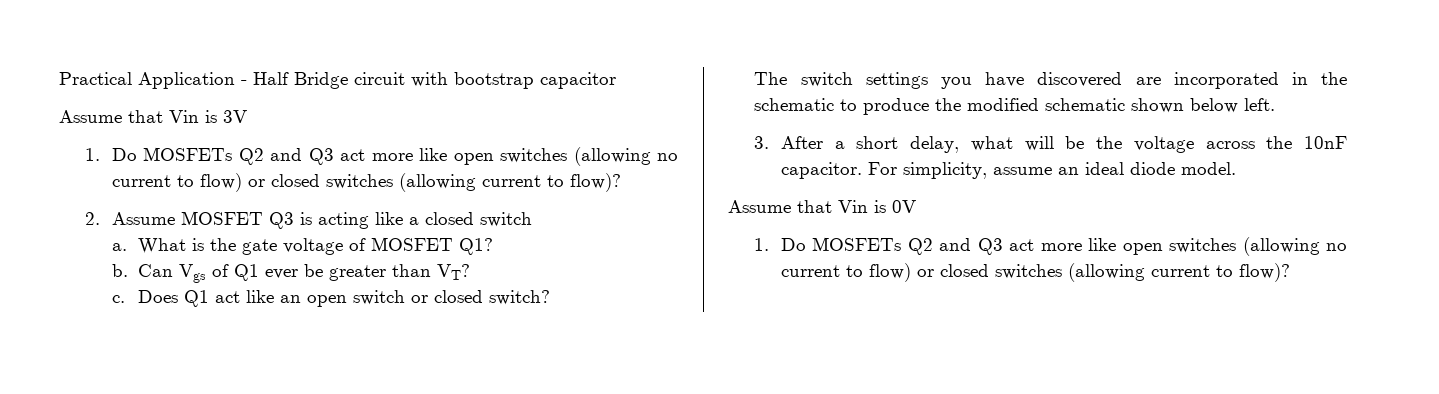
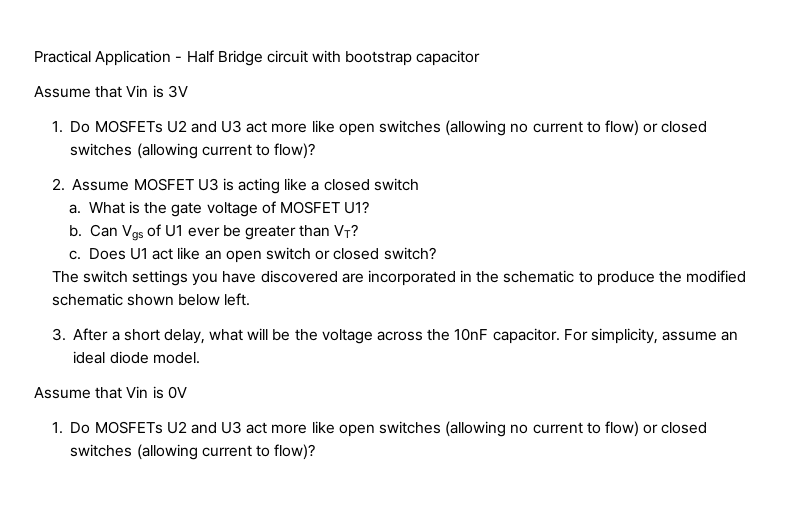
  Assume that Vin is 3V
- 1. Do MOSFETs Q2 and Q3 act more like open switches (allowing no current to flow) or closed switches (allowing current to flow)?
+ 1. Do MOSFETs U2 and U3 act more like open switches (allowing no current to flow) or closed switches (allowing current to flow)?
- 2. Assume MOSFET Q3 is acting like a closed switch
+ 2. Assume MOSFET U3 is acting like a closed switch
- What is the gate voltage of MOSFET Q1?
+ What is the gate voltage of MOSFET U1?
- Can Vgs of Q1 ever be greater than VT?
+ Can Vgs of U1 ever be greater than VT?
- Does Q1 act like an open switch or closed switch?
+ Does U1 act like an open switch or closed switch?
  Assume that Vin is 0V
- 1. Do MOSFETs Q2 and Q3 act more like open switches (allowing no current to flow) or closed switches (allowing current to flow)?
+ 1. Do MOSFETs U2 and U3 act more like open switches (allowing no current to flow) or closed switches (allowing current to flow)?

